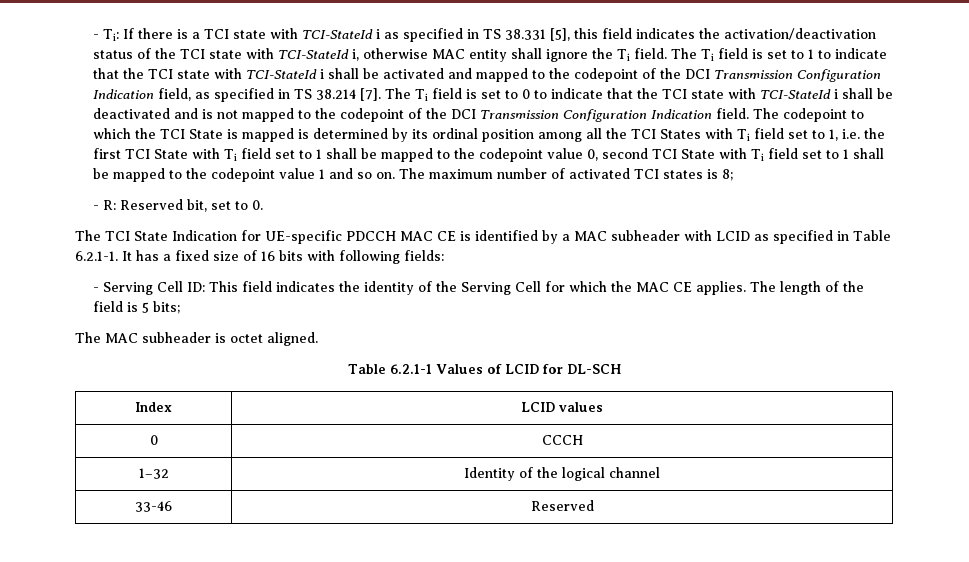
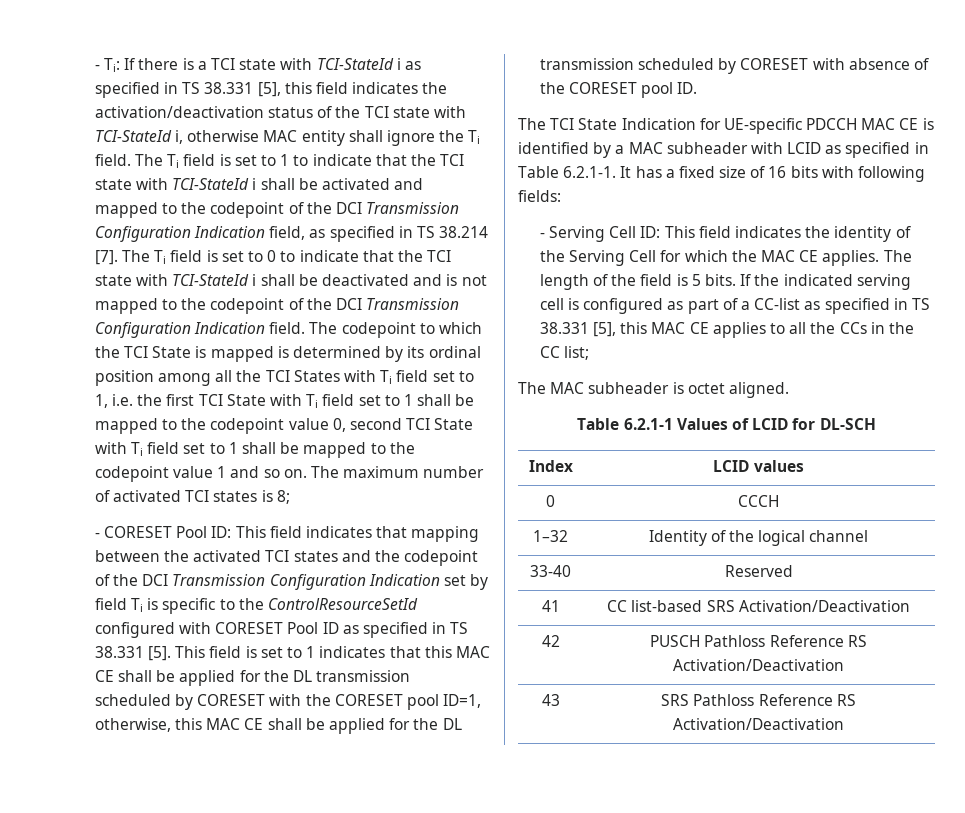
- - R: Reserved bit, set to 0.
+ - CORESET Pool ID: This field indicates that mapping between the activated TCI states and the codepoint of the DCI Transmission Configuration Indication set by field Ti is specific to the ControlResourceSetId configured with CORESET Pool ID as specified in TS 38.331 [5]. This field is set to 1 indicates that this MAC CE shall be applied for the DL transmission scheduled by CORESET with the CORESET pool ID=1, otherwise, this MAC CE shall be applied for the DL transmission scheduled by CORESET with absence of the CORESET pool ID.
- The length of the field is 5 bits;
+ The length of the field is 5 bits. If the indicated serving cell is configured as part of a CC-list as specified in TS 38.331 [5], this MAC CE applies to all the CCs in the CC list;
- 33-46 | Reserved
+ 33-40 | Reserved
+ 41 | CC list-based SRS Activation/Deactivation
+ 42 | PUSCH Pathloss Reference RS Activation/Deactivation
+ 43 | SRS Pathloss Reference RS Activation/Deactivation

